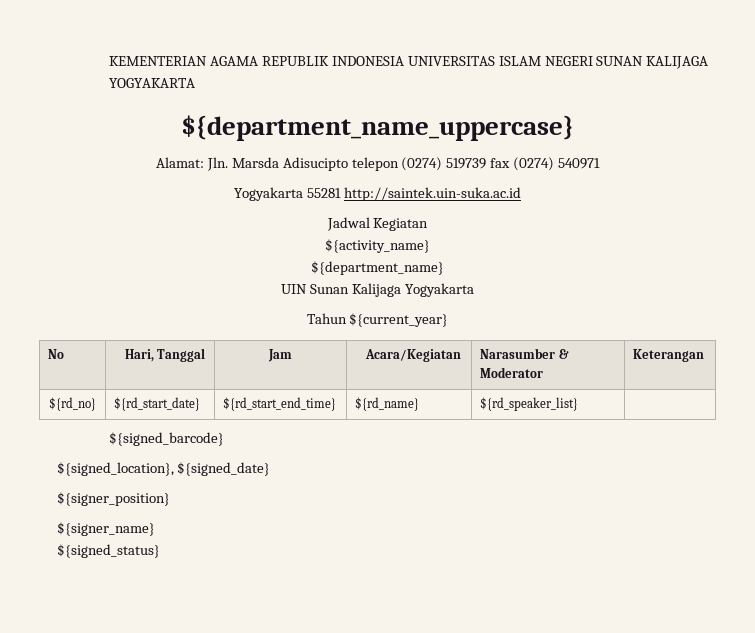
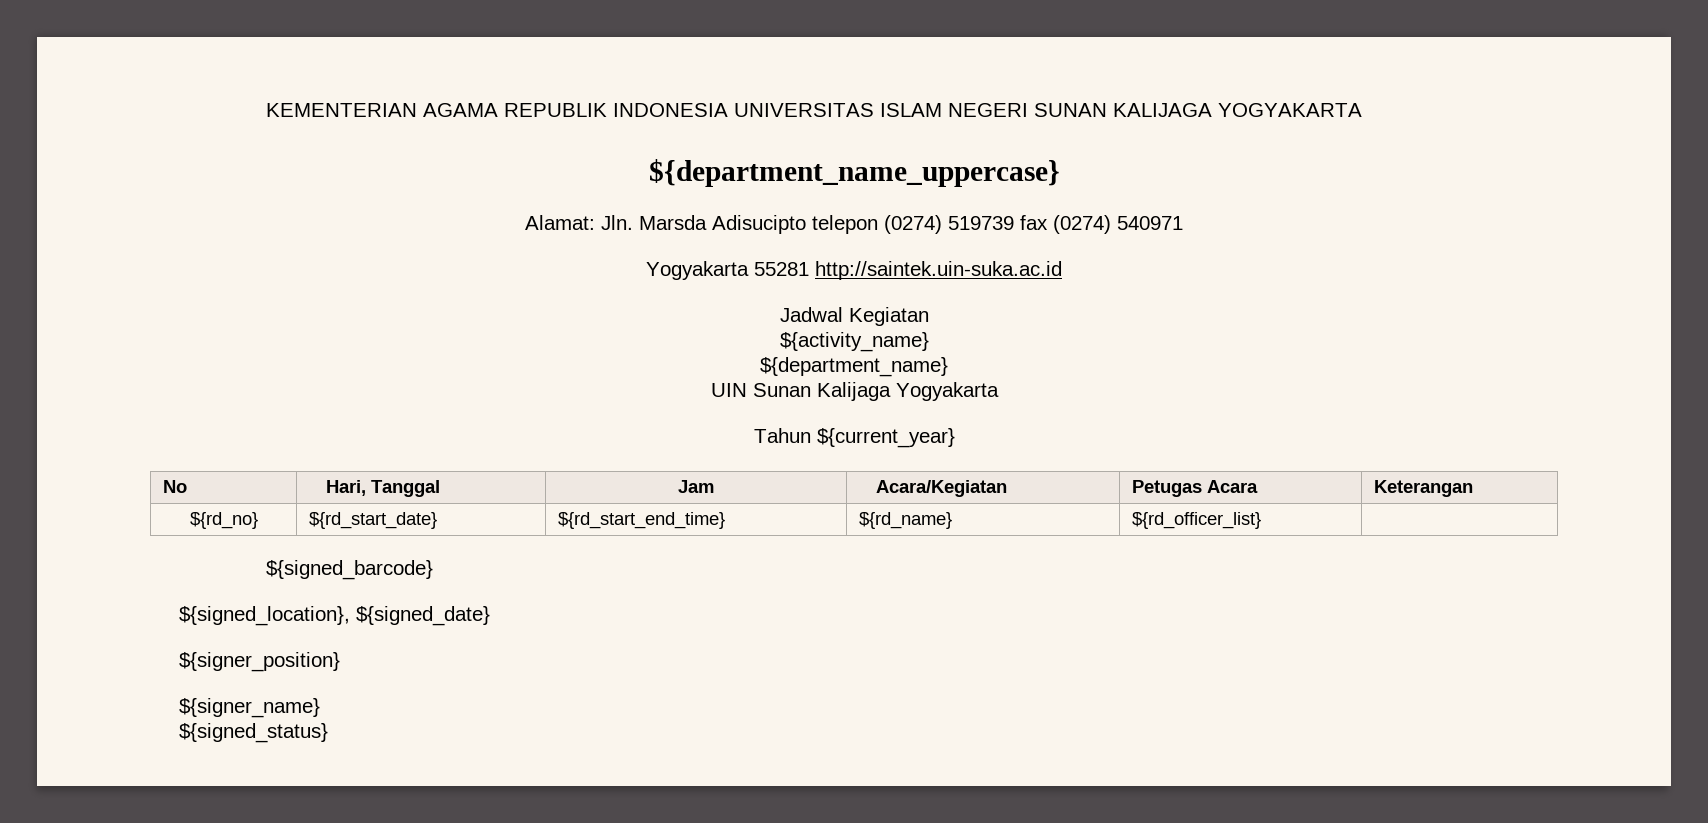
- No | Hari, Tanggal | Jam | Acara/Kegiatan | Narasumber & Moderator | Keterangan
+ No | Hari, Tanggal | Jam | Acara/Kegiatan | Petugas Acara | Keterangan
- ${rd_no} | ${rd_start_date} | ${rd_start_end_time} | ${rd_name} | ${rd_speaker_list} |
+ ${rd_no} | ${rd_start_date} | ${rd_start_end_time} | ${rd_name} | ${rd_officer_list} |

